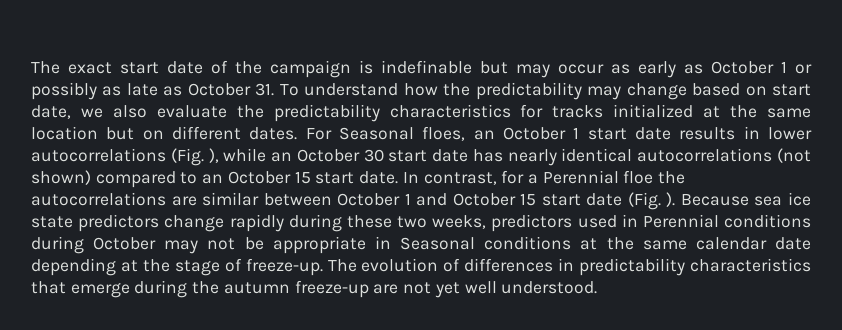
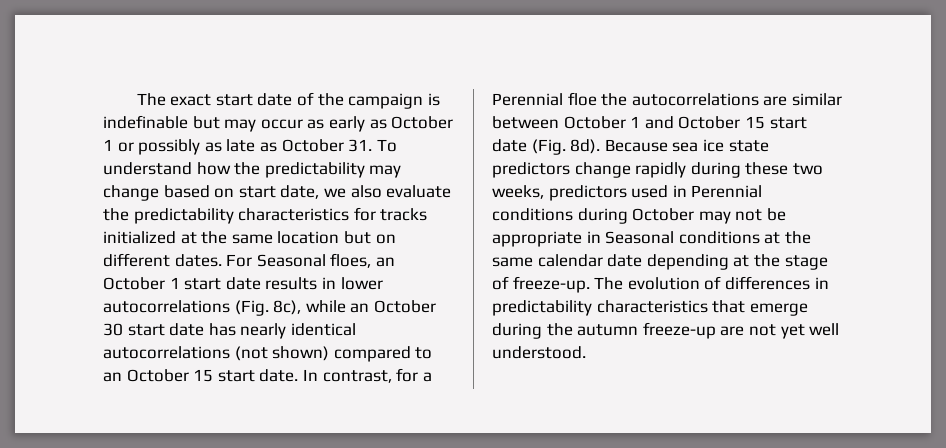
- For Seasonal floes, an October 1 start date results in lower autocorrelations (Fig. ), while an October 30 start date has nearly identical autocorrelations (not shown) compared to an October 15 start date.
+ For Seasonal floes, an October 1 start date results in lower autocorrelations (Fig. 8c), while an October 30 start date has nearly identical autocorrelations (not shown) compared to an October 15 start date.
- In contrast, for a Perennial floe the autocorrelations are similar between October 1 and October 15 start date (Fig. ).
+ In contrast, for a Perennial floe the autocorrelations are similar between October 1 and October 15 start date (Fig. 8d).

